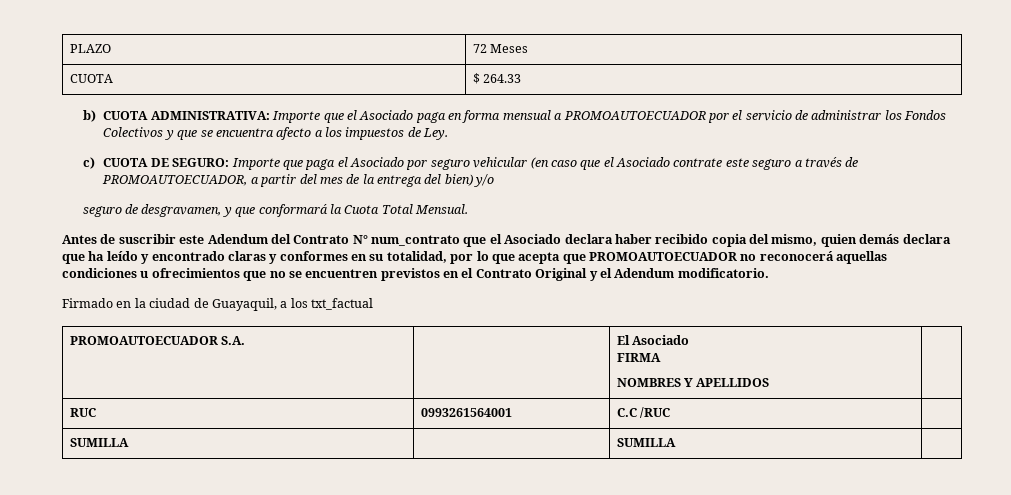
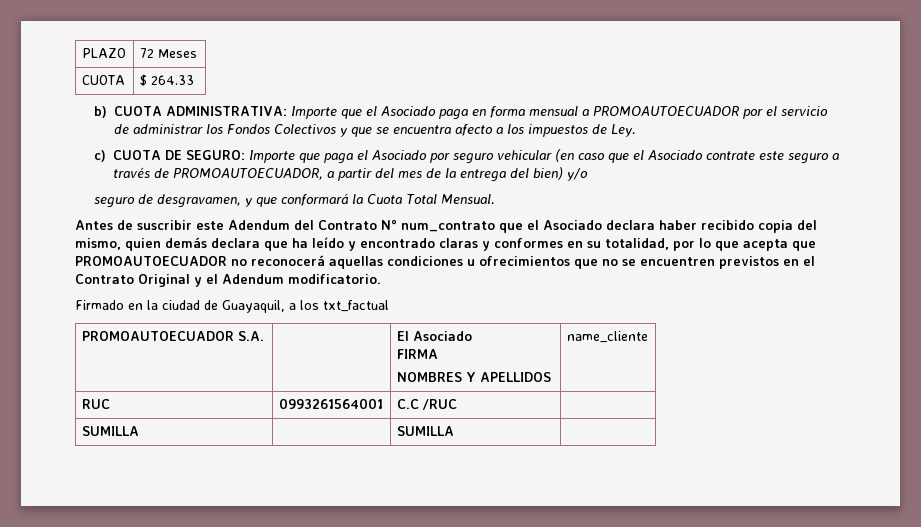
  PROMOAUTOECUADOR S.A. | | El Asociado
  FIRMA
- NOMBRES Y APELLIDOS |
+ NOMBRES Y APELLIDOS | name_cliente

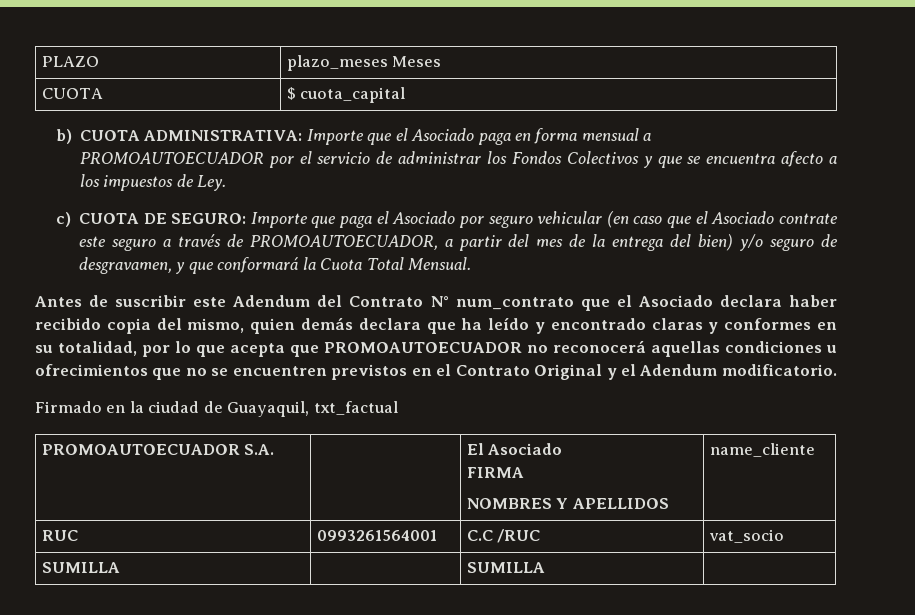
- PLAZO | 72 Meses
+ PLAZO | plazo_meses Meses
- CUOTA | $ 264.33
+ CUOTA | $ cuota_capital
- c) CUOTA DE SEGURO: Importe que paga el Asociado por seguro vehicular (en caso que el Asociado contrate este seguro a través de PROMOAUTOECUADOR, a partir del mes de la entrega del bien) y/o
- seguro de desgravamen, y que conformará la Cuota Total Mensual.
+ c) CUOTA DE SEGURO: Importe que paga el Asociado por seguro vehicular (en caso que el Asociado contrate este seguro a través de PROMOAUTOECUADOR, a partir del mes de la entrega del bien) y/o seguro de desgravamen, y que conformará la Cuota Total Mensual.
- Firmado en la ciudad de Guayaquil, a los txt_factual
+ Firmado en la ciudad de Guayaquil, txt_factual
- RUC | 0993261564001 | C.C /RUC |
+ RUC | 0993261564001 | C.C /RUC | vat_socio

